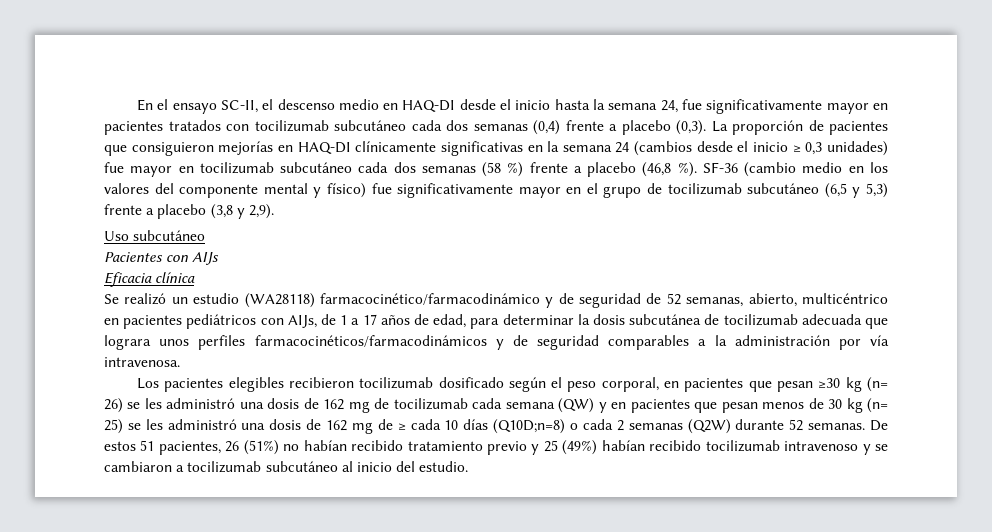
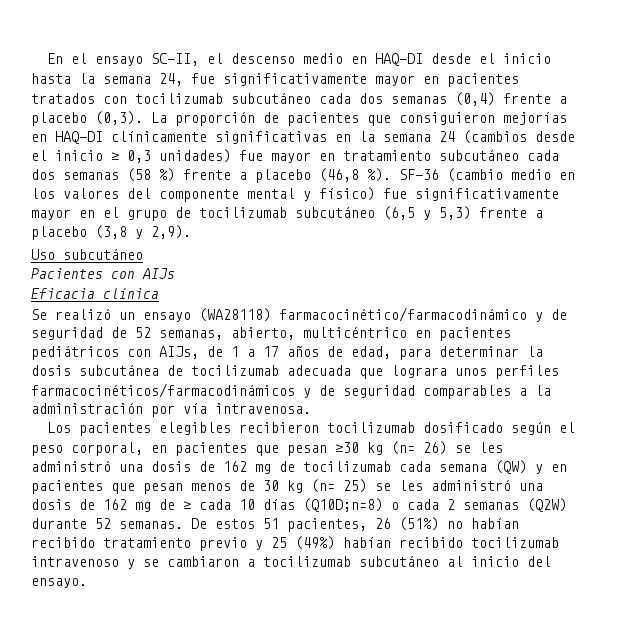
- La proporción de pacientes que consiguieron mejorías en HAQ-DI clínicamente significativas en la semana 24 (cambios desde el inicio ≥ 0,3 unidades) fue mayor en tocilizumab subcutáneo cada dos semanas (58 %) frente a placebo (46,8 %).
+ La proporción de pacientes que consiguieron mejorías en HAQ-DI clínicamente significativas en la semana 24 (cambios desde el inicio ≥ 0,3 unidades) fue mayor en tratamiento subcutáneo cada dos semanas (58 %) frente a placebo (46,8 %).
- Se realizó un estudio (WA28118) farmacocinético/farmacodinámico y de seguridad de 52 semanas, abierto, multicéntrico en pacientes pediátricos con AIJs, de 1 a 17 años de edad, para determinar la dosis subcutánea de tocilizumab adecuada que lograra unos perfiles farmacocinéticos/farmacodinámicos y de seguridad comparables a la administración por vía intravenosa.
+ Se realizó un ensayo (WA28118) farmacocinético/farmacodinámico y de seguridad de 52 semanas, abierto, multicéntrico en pacientes pediátricos con AIJs, de 1 a 17 años de edad, para determinar la dosis subcutánea de tocilizumab adecuada que lograra unos perfiles farmacocinéticos/farmacodinámicos y de seguridad comparables a la administración por vía intravenosa.
- De estos 51 pacientes, 26 (51%) no habían recibido tratamiento previo y 25 (49%) habían recibido tocilizumab intravenoso y se cambiaron a tocilizumab subcutáneo al inicio del estudio.
+ De estos 51 pacientes, 26 (51%) no habían recibido tratamiento previo y 25 (49%) habían recibido tocilizumab intravenoso y se cambiaron a tocilizumab subcutáneo al inicio del ensayo.

